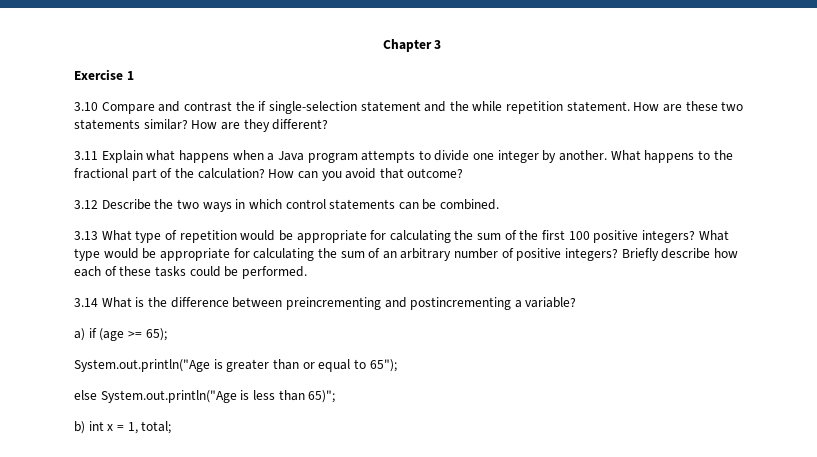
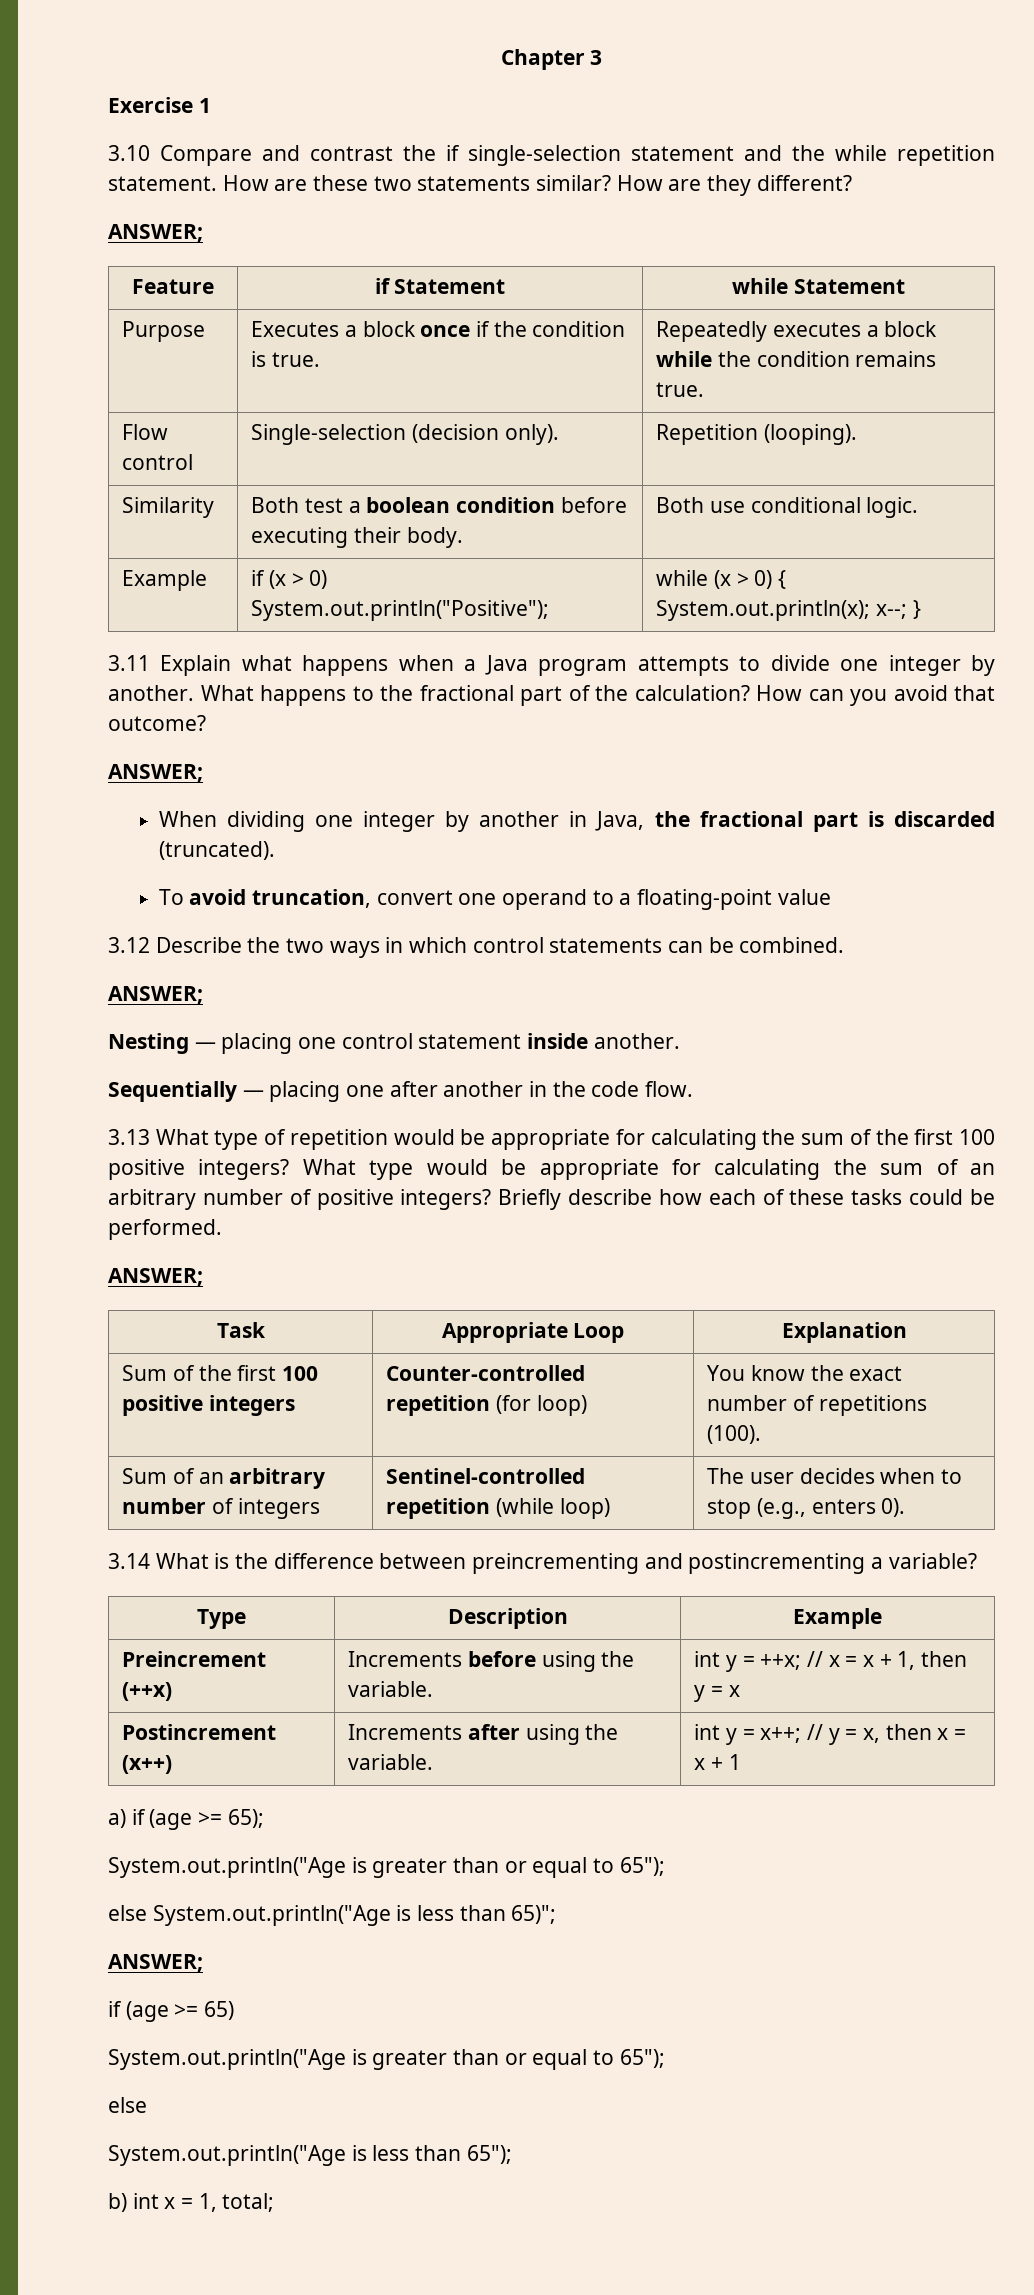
  How are they different?
+ ANSWER;
+ Feature | if Statement | while Statement
+ Purpose | Executes a block once if the condition is true. | Repeatedly executes a block while the condition remains true.
+ Flow control | Single-selection (decision only). | Repetition (looping).
+ Similarity | Both test a boolean condition before executing their body. | Both use conditional logic.
+ Example | if (x > 0) System.out.println("Positive"); | while (x > 0) { System.out.println(x); x--; }
  How can you avoid that outcome?
+ ANSWER;
+ When dividing one integer by another in Java, the fractional part is discarded (truncated).
+ To avoid truncation, convert one operand to a floating-point value
  3.12 Describe the two ways in which control statements can be combined.
+ ANSWER;
+ Nesting — placing one control statement inside another.
+ Sequentially — placing one after another in the code flow.
  Briefly describe how each of these tasks could be performed.
+ ANSWER;
+ Task | Appropriate Loop | Explanation
+ Sum of the first 100 positive integers | Counter-controlled repetition (for loop) | You know the exact number of repetitions (100).
+ Sum of an arbitrary number of integers | Sentinel-controlled repetition (while loop) | The user decides when to stop (e.g., enters 0).
+ Type | Description | Example
+ Preincrement (++x) | Increments before using the variable. | int y = ++x; // x = x + 1, then y = x
+ Postincrement (x++) | Increments after using the variable. | int y = x++; // y = x, then x = x + 1
  else System.out.println("Age is less than 65)";
+ ANSWER;
+ if (age >= 65)
+ System.out.println("Age is greater than or equal to 65");
+ else
+ System.out.println("Age is less than 65");

